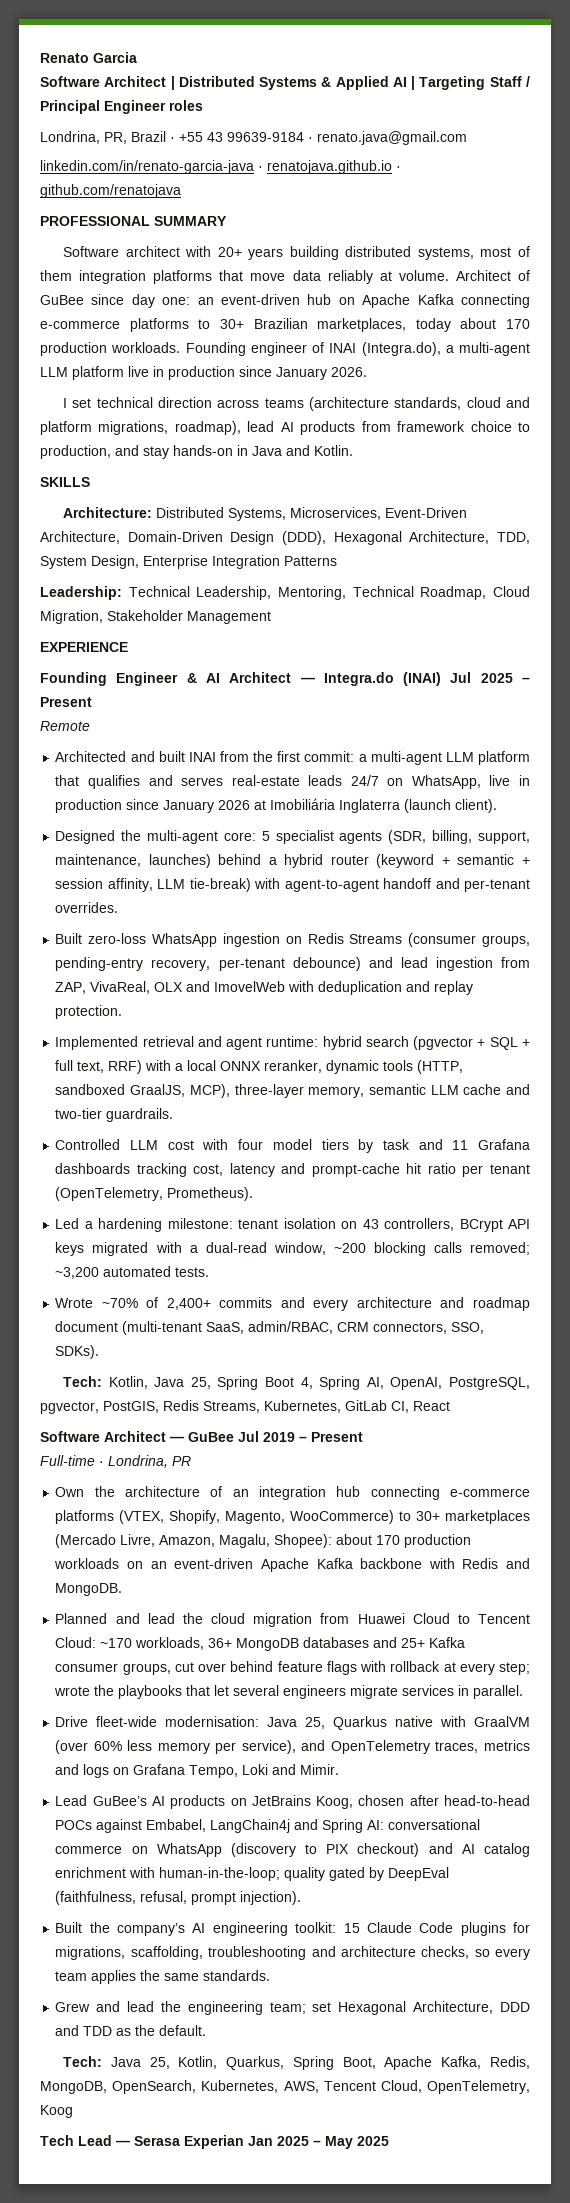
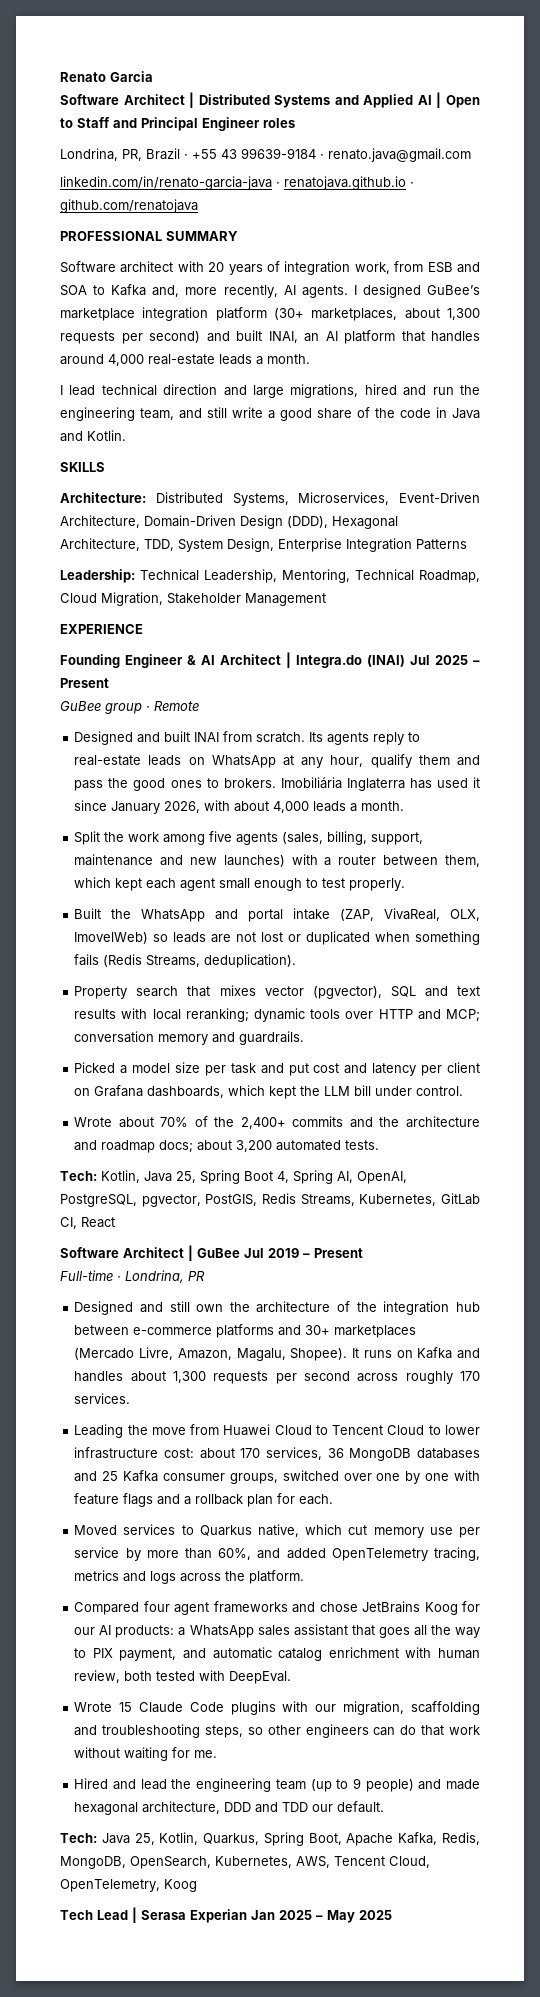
- Software Architect | Distributed Systems & Applied AI | Targeting Staff / Principal Engineer roles
+ Software Architect | Distributed Systems and Applied AI | Open to Staff and Principal Engineer roles
- Software architect with 20+ years building distributed systems, most of them integration platforms that move data reliably at volume. Architect of GuBee since day one: an event-driven hub on Apache Kafka connecting e-commerce platforms to 30+ Brazilian marketplaces, today about 170 production workloads. Founding engineer of INAI (Integra.do), a multi-agent LLM platform live in production since January 2026.
- I set technical direction across teams (architecture standards, cloud and platform migrations, roadmap), lead AI products from framework choice to production, and stay hands-on in Java and Kotlin.
+ Software architect with 20 years of integration work, from ESB and SOA to Kafka and, more recently, AI agents. I designed GuBee’s marketplace integration platform (30+ marketplaces, about 1,300 requests per second) and built INAI, an AI platform that handles around 4,000 real-estate leads a month.
+ I lead technical direction and large migrations, hired and run the engineering team, and still write a good share of the code in Java and Kotlin.
- Founding Engineer & AI Architect — Integra.do (INAI) Jul 2025 – Present
+ Founding Engineer & AI Architect | Integra.do (INAI) Jul 2025 – Present
- Remote
+ GuBee group · Remote
- Architected and built INAI from the first commit: a multi-agent LLM platform that qualifies and serves real-estate leads 24/7 on WhatsApp, live in production since January 2026 at Imobiliária Inglaterra (launch client).
- Designed the multi-agent core: 5 specialist agents (SDR, billing, support, maintenance, launches) behind a hybrid router (keyword + semantic + session affinity, LLM tie-break) with agent-to-agent handoff and per-tenant overrides.
- Built zero-loss WhatsApp ingestion on Redis Streams (consumer groups, pending-entry recovery, per-tenant debounce) and lead ingestion from ZAP, VivaReal, OLX and ImovelWeb with deduplication and replay protection.
- Implemented retrieval and agent runtime: hybrid search (pgvector + SQL + full text, RRF) with a local ONNX reranker, dynamic tools (HTTP, sandboxed GraalJS, MCP), three-layer memory, semantic LLM cache and two-tier guardrails.
- Controlled LLM cost with four model tiers by task and 11 Grafana dashboards tracking cost, latency and prompt-cache hit ratio per tenant (OpenTelemetry, Prometheus).
- Led a hardening milestone: tenant isolation on 43 controllers, BCrypt API keys migrated with a dual-read window, ~200 blocking calls removed; ~3,200 automated tests.
- Wrote ~70% of 2,400+ commits and every architecture and roadmap document (multi-tenant SaaS, admin/RBAC, CRM connectors, SSO, SDKs).
+ Designed and built INAI from scratch. Its agents reply to real-estate leads on WhatsApp at any hour, qualify them and pass the good ones to brokers. Imobiliária Inglaterra has used it since January 2026, with about 4,000 leads a month.
+ Split the work among five agents (sales, billing, support, maintenance and new launches) with a router between them, which kept each agent small enough to test properly.
+ Built the WhatsApp and portal intake (ZAP, VivaReal, OLX, ImovelWeb) so leads are not lost or duplicated when something fails (Redis Streams, deduplication).
+ Property search that mixes vector (pgvector), SQL and text results with local reranking; dynamic tools over HTTP and MCP; conversation memory and guardrails.
+ Picked a model size per task and put cost and latency per client on Grafana dashboards, which kept the LLM bill under control.
+ Wrote about 70% of the 2,400+ commits and the architecture and roadmap docs; about 3,200 automated tests.
- Software Architect — GuBee Jul 2019 – Present
+ Software Architect | GuBee Jul 2019 – Present
- Own the architecture of an integration hub connecting e-commerce platforms (VTEX, Shopify, Magento, WooCommerce) to 30+ marketplaces (Mercado Livre, Amazon, Magalu, Shopee): about 170 production workloads on an event-driven Apache Kafka backbone with Redis and MongoDB.
- Planned and lead the cloud migration from Huawei Cloud to Tencent Cloud: ~170 workloads, 36+ MongoDB databases and 25+ Kafka consumer groups, cut over behind feature flags with rollback at every step; wrote the playbooks that let several engineers migrate services in parallel.
- Drive fleet-wide modernisation: Java 25, Quarkus native with GraalVM (over 60% less memory per service), and OpenTelemetry traces, metrics and logs on Grafana Tempo, Loki and Mimir.
- Lead GuBee’s AI products on JetBrains Koog, chosen after head-to-head POCs against Embabel, LangChain4j and Spring AI: conversational commerce on WhatsApp (discovery to PIX checkout) and AI catalog enrichment with human-in-the-loop; quality gated by DeepEval (faithfulness, refusal, prompt injection).
- Built the company’s AI engineering toolkit: 15 Claude Code plugins for migrations, scaffolding, troubleshooting and architecture checks, so every team applies the same standards.
- Grew and lead the engineering team; set Hexagonal Architecture, DDD and TDD as the default.
+ Designed and still own the architecture of the integration hub between e-commerce platforms and 30+ marketplaces (Mercado Livre, Amazon, Magalu, Shopee). It runs on Kafka and handles about 1,300 requests per second across roughly 170 services.
+ Leading the move from Huawei Cloud to Tencent Cloud to lower infrastructure cost: about 170 services, 36 MongoDB databases and 25 Kafka consumer groups, switched over one by one with feature flags and a rollback plan for each.
+ Moved services to Quarkus native, which cut memory use per service by more than 60%, and added OpenTelemetry tracing, metrics and logs across the platform.
+ Compared four agent frameworks and chose JetBrains Koog for our AI products: a WhatsApp sales assistant that goes all the way to PIX payment, and automatic catalog enrichment with human review, both tested with DeepEval.
+ Wrote 15 Claude Code plugins with our migration, scaffolding and troubleshooting steps, so other engineers can do that work without waiting for me.
+ Hired and lead the engineering team (up to 9 people) and made hexagonal architecture, DDD and TDD our default.
- Tech Lead — Serasa Experian Jan 2025 – May 2025
+ Tech Lead | Serasa Experian Jan 2025 – May 2025

